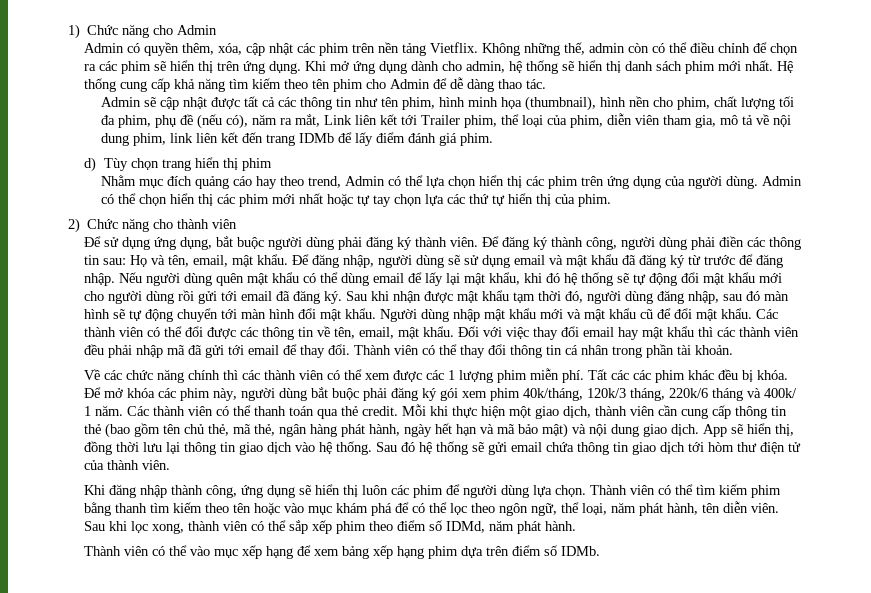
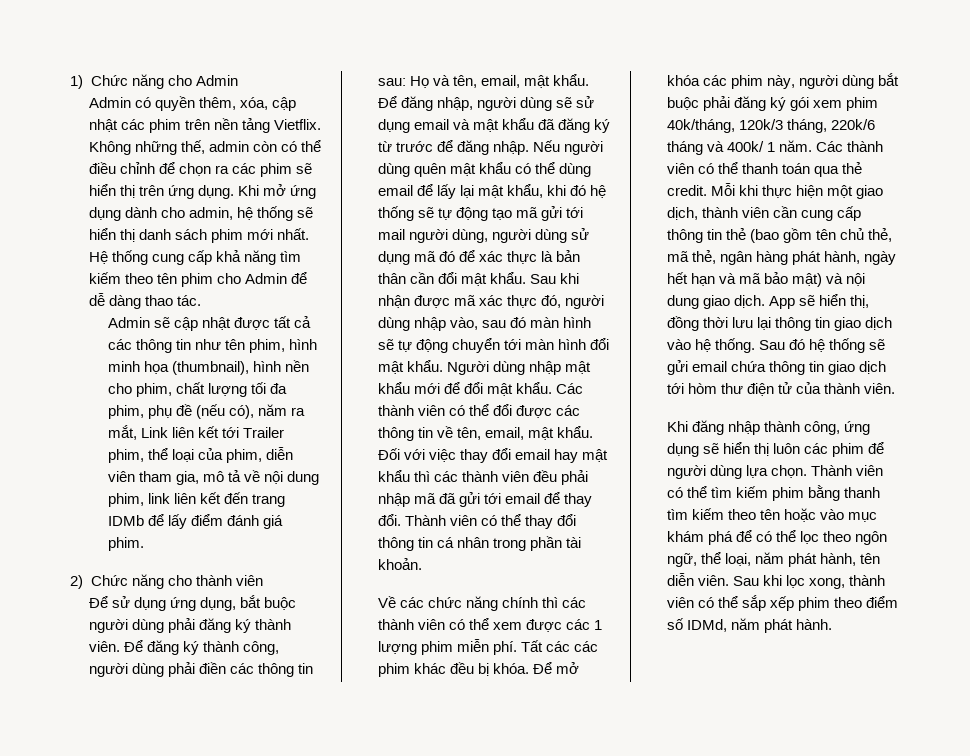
- d) Tùy chọn trang hiển thị phim
- Nhằm mục đích quảng cáo hay theo trend, Admin có thể lựa chọn hiển thị các phim trên ứng dụng của người dùng. Admin có thể chọn hiển thị các phim mới nhất hoặc tự tay chọn lựa các thứ tự hiển thị của phim.
- Nếu người dùng quên mật khẩu có thể dùng email để lấy lại mật khẩu, khi đó hệ thống sẽ tự động đổi mật khẩu mới cho người dùng rồi gửi tới email đã đăng ký. Sau khi nhận được mật khẩu tạm thời đó, người dùng đăng nhập, sau đó màn hình sẽ tự động chuyển tới màn hình đổi mật khẩu.
+ Nếu người dùng quên mật khẩu có thể dùng email để lấy lại mật khẩu, khi đó hệ thống sẽ tự động tạo mã gửi tới mail người dùng, người dùng sử dụng mã đó để xác thực là bản thân cần đổi mật khẩu. Sau khi nhận được mã xác thực đó, người dùng nhập vào, sau đó màn hình sẽ tự động chuyển tới màn hình đổi mật khẩu.
- Người dùng nhập mật khẩu mới và mật khẩu cũ để đổi mật khẩu.
+ Người dùng nhập mật khẩu mới để đổi mật khẩu.
- Thành viên có thể vào mục xếp hạng để xem bảng xếp hạng phim dựa trên điểm số IDMb.

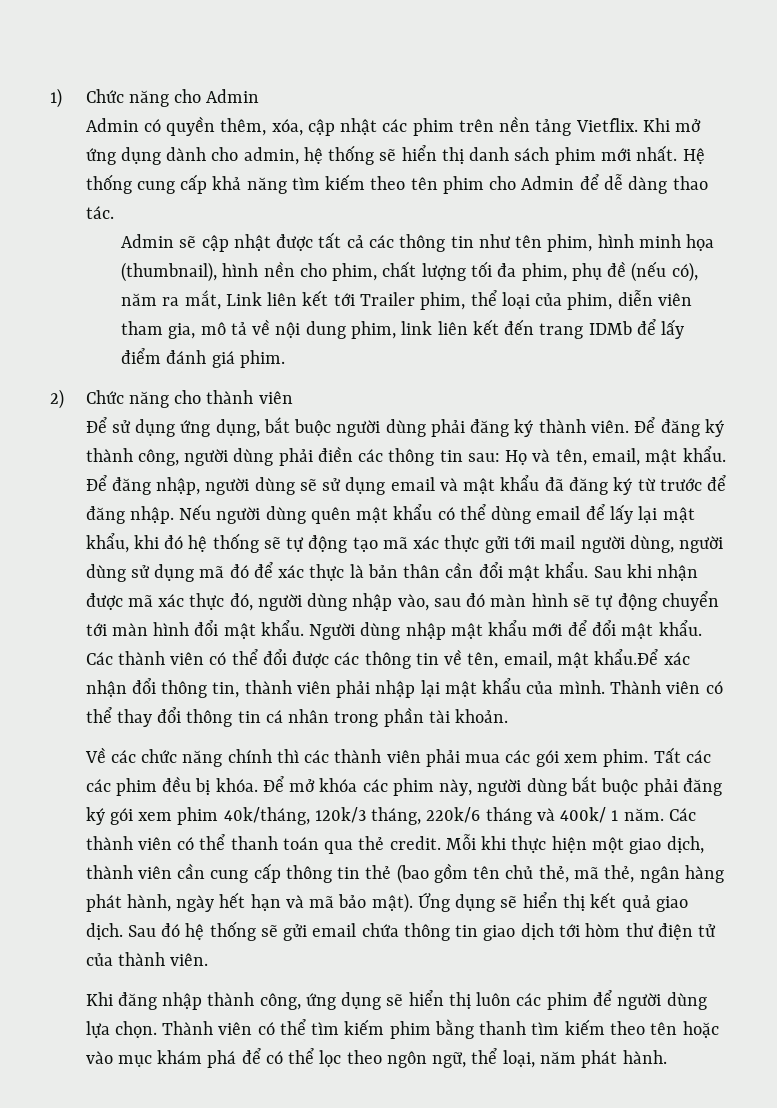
- Không những thế, admin còn có thể điều chỉnh để chọn ra các phim sẽ hiển thị trên ứng dụng.
- Nếu người dùng quên mật khẩu có thể dùng email để lấy lại mật khẩu, khi đó hệ thống sẽ tự động tạo mã gửi tới mail người dùng, người dùng sử dụng mã đó để xác thực là bản thân cần đổi mật khẩu.
+ Nếu người dùng quên mật khẩu có thể dùng email để lấy lại mật khẩu, khi đó hệ thống sẽ tự động tạo mã xác thực gửi tới mail người dùng, người dùng sử dụng mã đó để xác thực là bản thân cần đổi mật khẩu.
- Các thành viên có thể đổi được các thông tin về tên, email, mật khẩu. Đối với việc thay đổi email hay mật khẩu thì các thành viên đều phải nhập mã đã gửi tới email để thay đổi.
+ Các thành viên có thể đổi được các thông tin về tên, email, mật khẩu.Để xác nhận đổi thông tin, thành viên phải nhập lại mật khẩu của mình.
- Về các chức năng chính thì các thành viên có thể xem được các 1 lượng phim miễn phí.
+ Về các chức năng chính thì các thành viên phải mua các gói xem phim.
- Tất các các phim khác đều bị khóa.
+ Tất các các phim đều bị khóa.
- Mỗi khi thực hiện một giao dịch, thành viên cần cung cấp thông tin thẻ (bao gồm tên chủ thẻ, mã thẻ, ngân hàng phát hành, ngày hết hạn và mã bảo mật) và nội dung giao dịch. App sẽ hiển thị, đồng thời lưu lại thông tin giao dịch vào hệ thống.
+ Mỗi khi thực hiện một giao dịch, thành viên cần cung cấp thông tin thẻ (bao gồm tên chủ thẻ, mã thẻ, ngân hàng phát hành, ngày hết hạn và mã bảo mật). Ứng dụng sẽ hiển thị kết quả giao dịch.
- Thành viên có thể tìm kiếm phim bằng thanh tìm kiếm theo tên hoặc vào mục khám phá để có thể lọc theo ngôn ngữ, thể loại, năm phát hành, tên diễn viên. Sau khi lọc xong, thành viên có thể sắp xếp phim theo điểm số IDMd, năm phát hành.
+ Thành viên có thể tìm kiếm phim bằng thanh tìm kiếm theo tên hoặc vào mục khám phá để có thể lọc theo ngôn ngữ, thể loại, năm phát hành.

